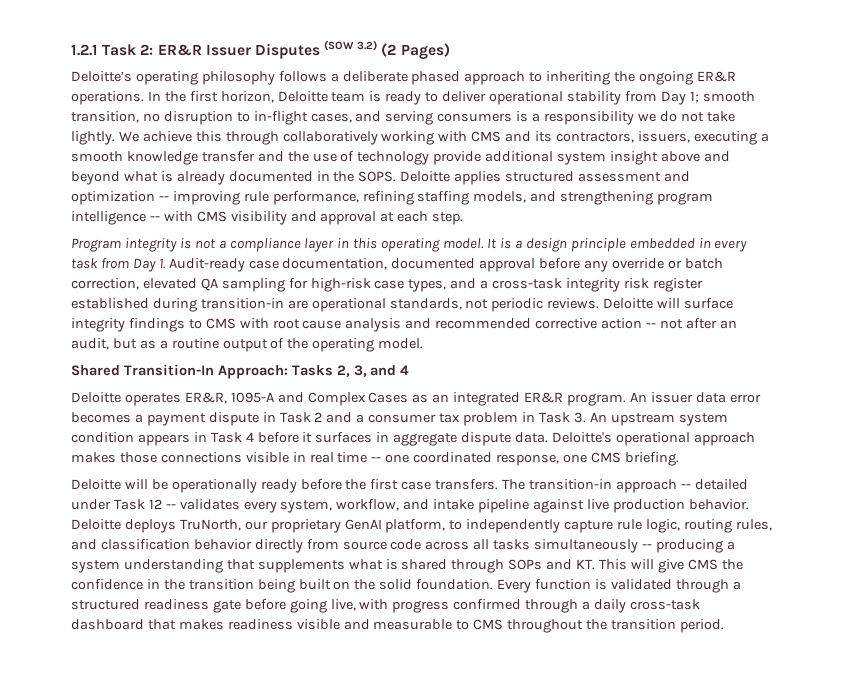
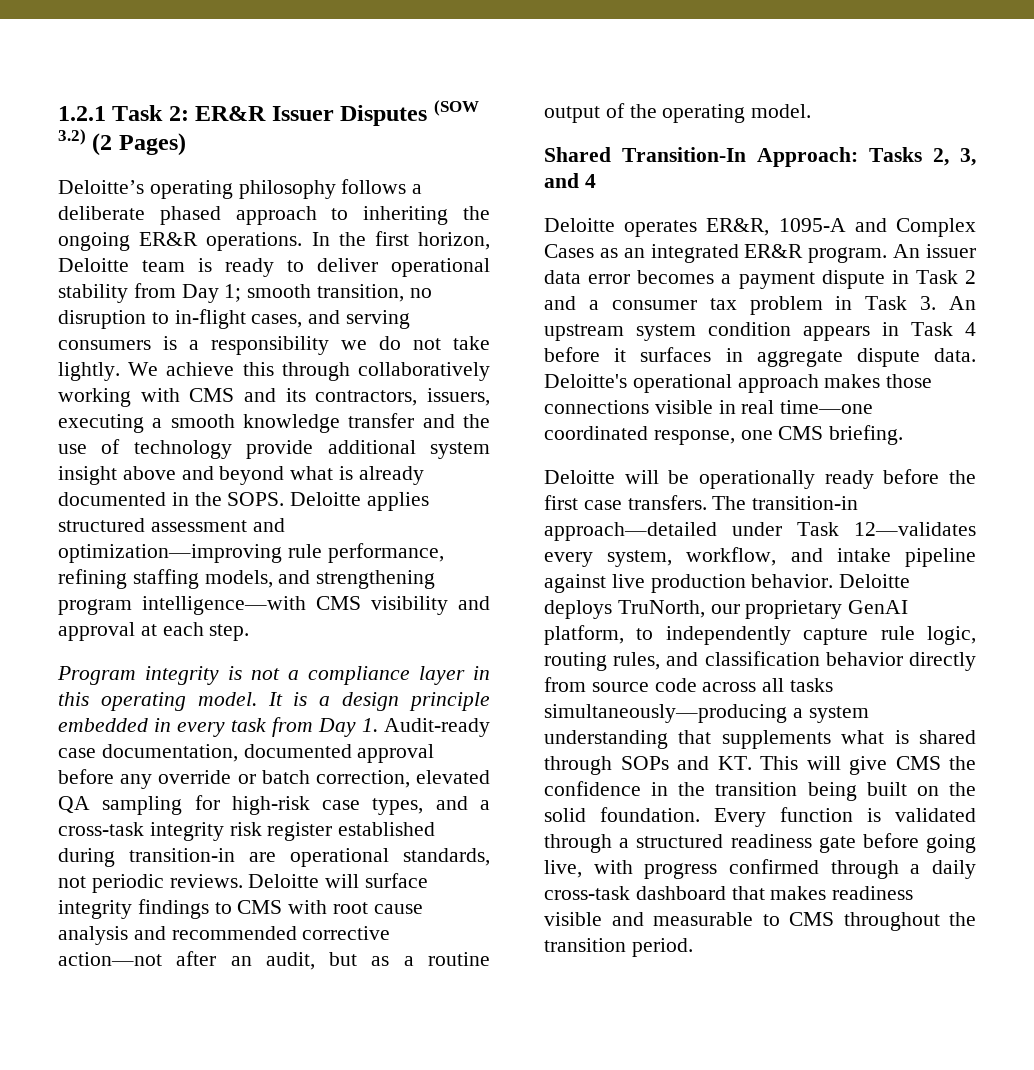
- Deloitte applies structured assessment and optimization -- improving rule performance, refining staffing models, and strengthening program intelligence -- with CMS visibility and approval at each step.
+ Deloitte applies structured assessment and optimization—improving rule performance, refining staffing models, and strengthening program intelligence—with CMS visibility and approval at each step.
- Deloitte will surface integrity findings to CMS with root cause analysis and recommended corrective action -- not after an audit, but as a routine output of the operating model.
+ Deloitte will surface integrity findings to CMS with root cause analysis and recommended corrective action—not after an audit, but as a routine output of the operating model.
- Deloitte's operational approach makes those connections visible in real time -- one coordinated response, one CMS briefing.
+ Deloitte's operational approach makes those connections visible in real time—one coordinated response, one CMS briefing.
- The transition-in approach -- detailed under Task 12 -- validates every system, workflow, and intake pipeline against live production behavior.
+ The transition-in approach—detailed under Task 12—validates every system, workflow, and intake pipeline against live production behavior.
- Deloitte deploys TruNorth, our proprietary GenAI platform, to independently capture rule logic, routing rules, and classification behavior directly from source code across all tasks simultaneously -- producing a system understanding that supplements what is shared through SOPs and KT. This will give CMS the confidence in the transition being built on the solid foundation.
+ Deloitte deploys TruNorth, our proprietary GenAI platform, to independently capture rule logic, routing rules, and classification behavior directly from source code across all tasks simultaneously—producing a system understanding that supplements what is shared through SOPs and KT. This will give CMS the confidence in the transition being built on the solid foundation.

